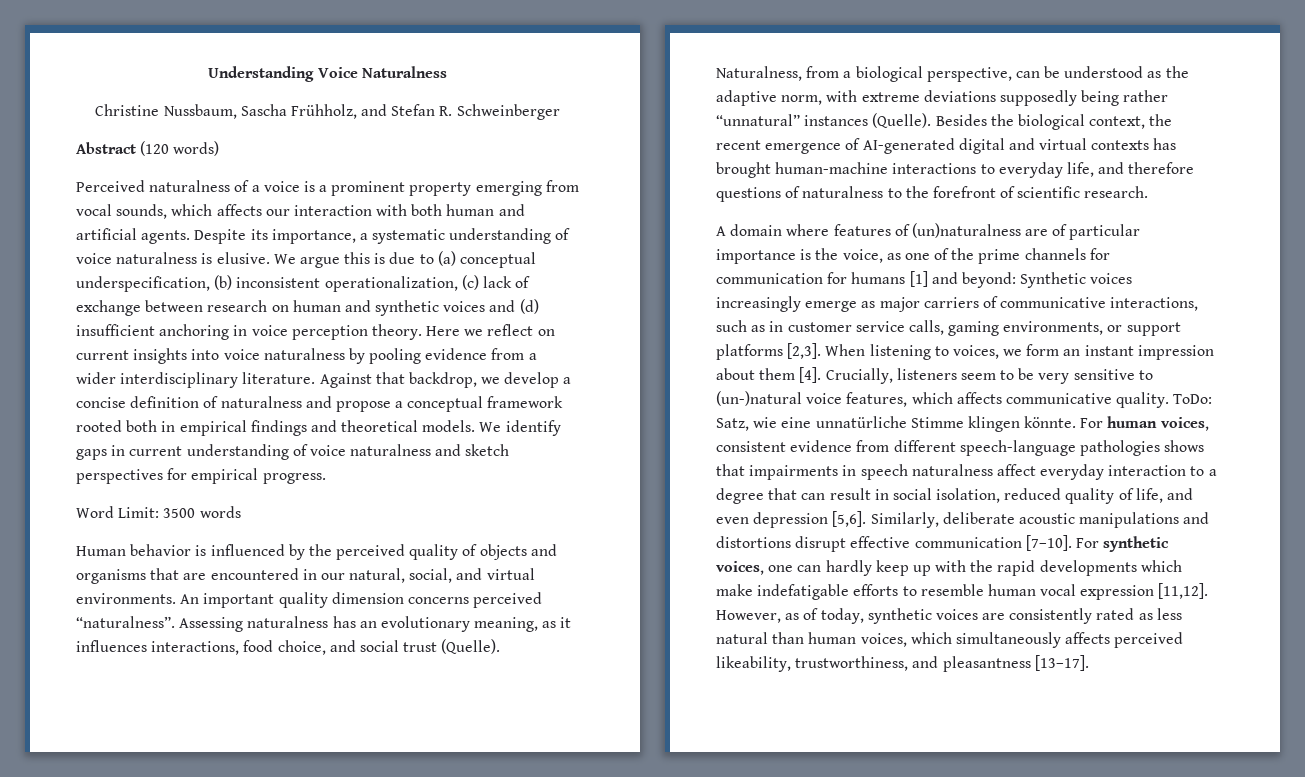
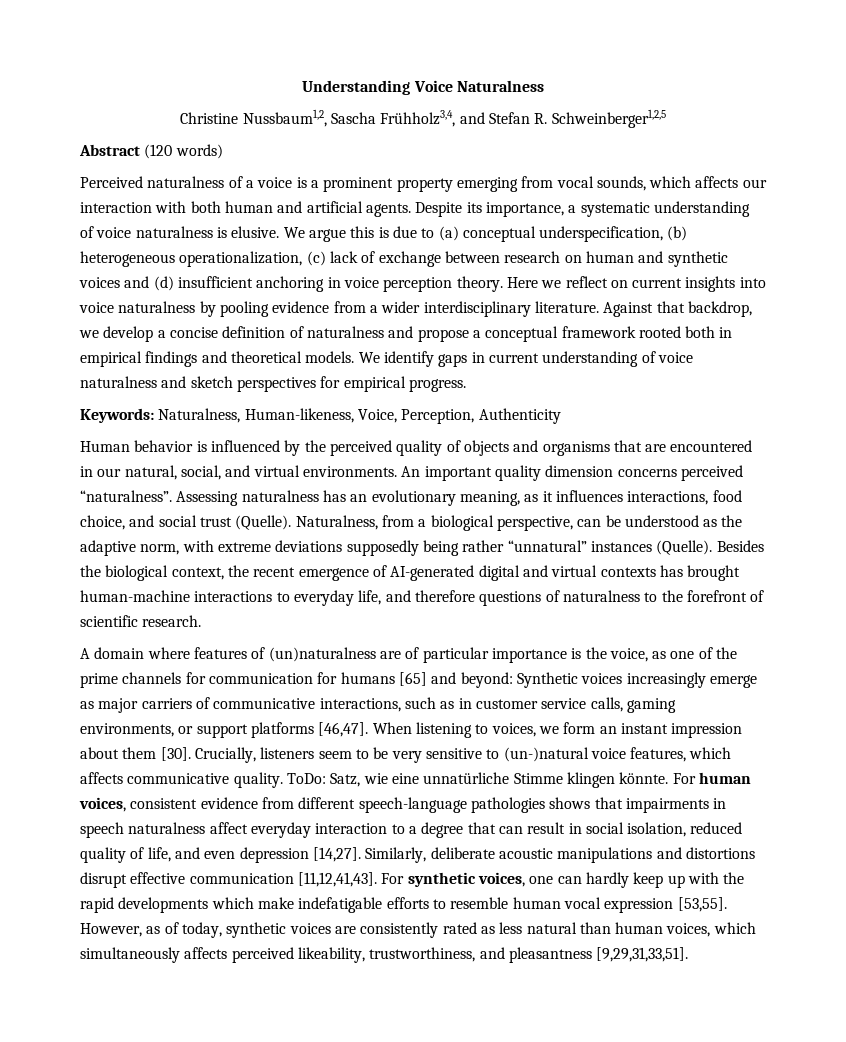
- Christine Nussbaum, Sascha Frühholz, and Stefan R. Schweinberger
+ Christine Nussbaum1,2, Sascha Frühholz3,4, and Stefan R. Schweinberger1,2,5
- We argue this is due to (a) conceptual underspecification, (b) inconsistent operationalization, (c) lack of exchange between research on human and synthetic voices and (d) insufficient anchoring in voice perception theory.
+ We argue this is due to (a) conceptual underspecification, (b) heterogeneous operationalization, (c) lack of exchange between research on human and synthetic voices and (d) insufficient anchoring in voice perception theory.
- Word Limit: 3500 words
+ Keywords: Naturalness, Human-likeness, Voice, Perception, Authenticity
- A domain where features of (un)naturalness are of particular importance is the voice, as one of the prime channels for communication for humans [1] and beyond: Synthetic voices increasingly emerge as major carriers of communicative interactions, such as in customer service calls, gaming environments, or support platforms [2,3].
+ A domain where features of (un)naturalness are of particular importance is the voice, as one of the prime channels for communication for humans [65] and beyond: Synthetic voices increasingly emerge as major carriers of communicative interactions, such as in customer service calls, gaming environments, or support platforms [46,47].
- When listening to voices, we form an instant impression about them [4].
+ When listening to voices, we form an instant impression about them [30].
- For human voices, consistent evidence from different speech-language pathologies shows that impairments in speech naturalness affect everyday interaction to a degree that can result in social isolation, reduced quality of life, and even depression [5,6].
+ For human voices, consistent evidence from different speech-language pathologies shows that impairments in speech naturalness affect everyday interaction to a degree that can result in social isolation, reduced quality of life, and even depression [14,27].
- Similarly, deliberate acoustic manipulations and distortions disrupt effective communication [7–10].
+ Similarly, deliberate acoustic manipulations and distortions disrupt effective communication [11,12,41,43].
- For synthetic voices, one can hardly keep up with the rapid developments which make indefatigable efforts to resemble human vocal expression [11,12].
+ For synthetic voices, one can hardly keep up with the rapid developments which make indefatigable efforts to resemble human vocal expression [53,55].
- However, as of today, synthetic voices are consistently rated as less natural than human voices, which simultaneously affects perceived likeability, trustworthiness, and pleasantness [13–17].
+ However, as of today, synthetic voices are consistently rated as less natural than human voices, which simultaneously affects perceived likeability, trustworthiness, and pleasantness [9,29,31,33,51].

